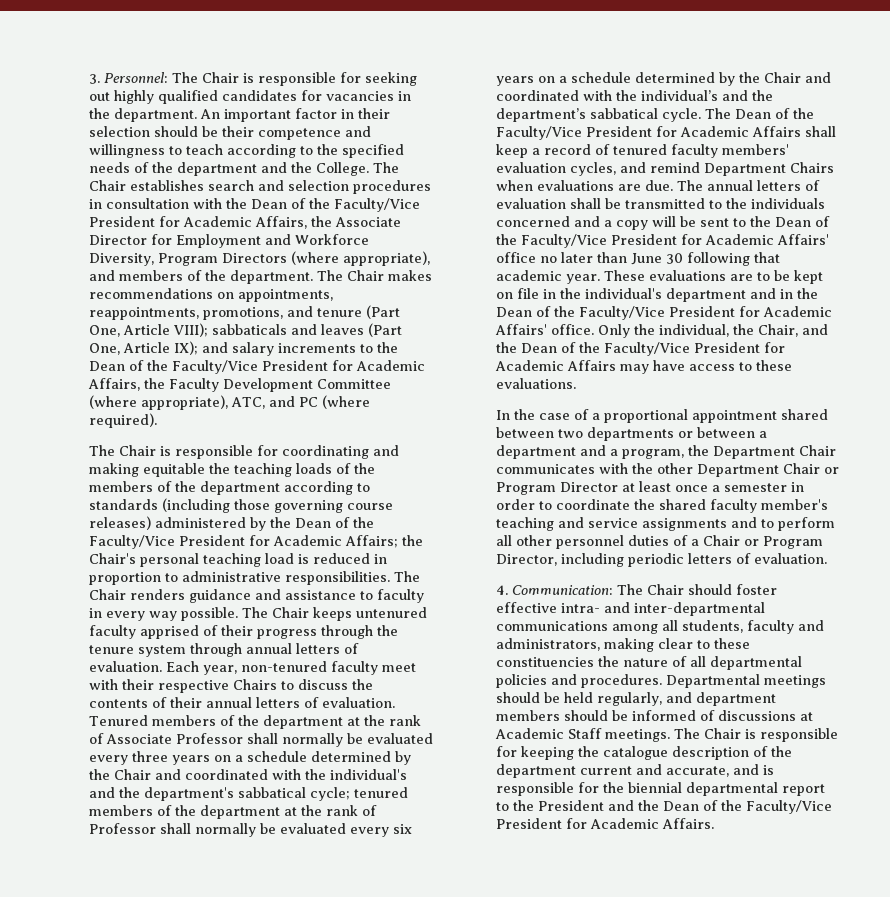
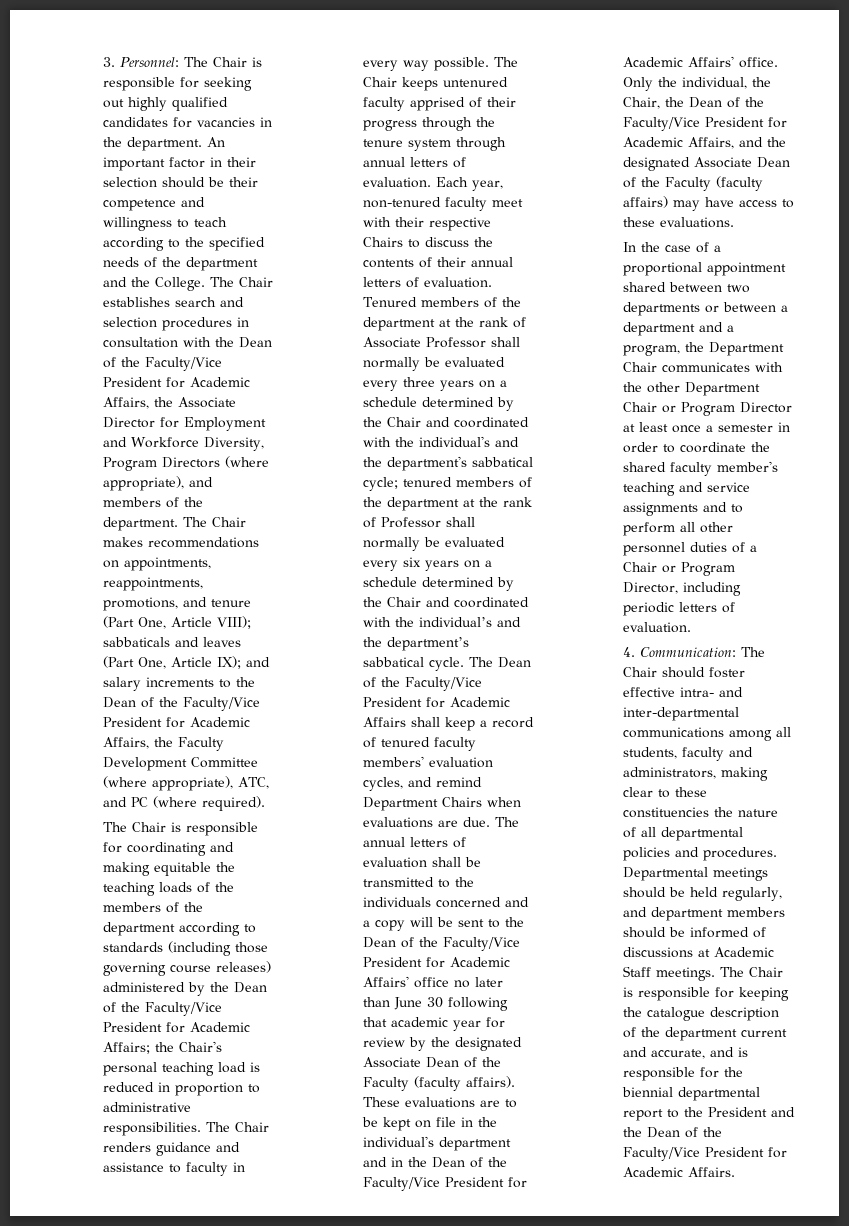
- The annual letters of evaluation shall be transmitted to the individuals concerned and a copy will be sent to the Dean of the Faculty/Vice President for Academic Affairs' office no later than June 30 following that academic year.
+ The annual letters of evaluation shall be transmitted to the individuals concerned and a copy will be sent to the Dean of the Faculty/Vice President for Academic Affairs' office no later than June 30 following that academic year for review by the designated Associate Dean of the Faculty (faculty affairs).
- Only the individual, the Chair, and the Dean of the Faculty/Vice President for Academic Affairs may have access to these evaluations.
+ Only the individual, the Chair, the Dean of the Faculty/Vice President for Academic Affairs, and the designated Associate Dean of the Faculty (faculty affairs) may have access to these evaluations.

